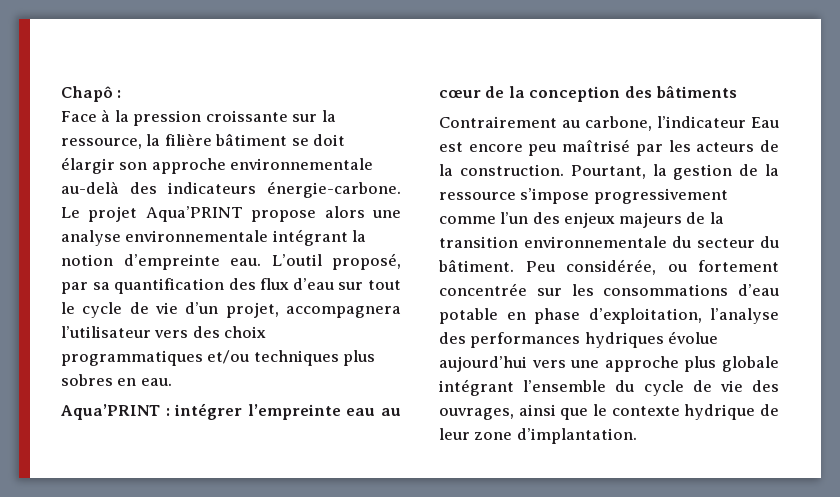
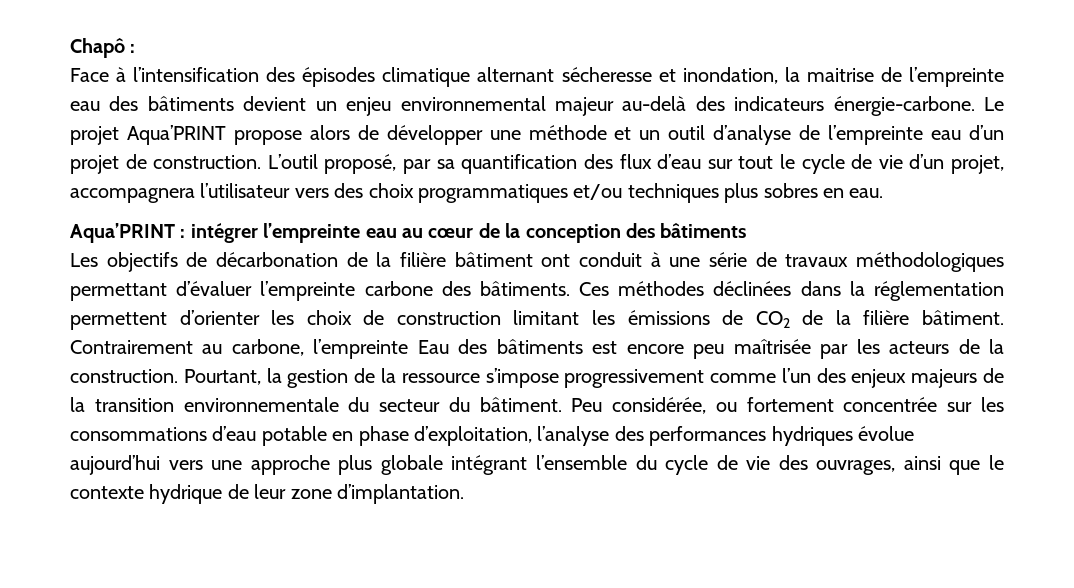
- Face à la pression croissante sur la ressource, la filière bâtiment se doit élargir son approche environnementale au-delà des indicateurs énergie-carbone.
+ Face à l’intensification des épisodes climatique alternant sécheresse et inondation, la maitrise de l’empreinte eau des bâtiments devient un enjeu environnemental majeur au-delà des indicateurs énergie-carbone.
- Le projet Aqua’PRINT propose alors une analyse environnementale intégrant la notion d’empreinte eau.
+ Le projet Aqua’PRINT propose alors de développer une méthode et un outil d’analyse de l’empreinte eau d’un projet de construction.
- Contrairement au carbone, l’indicateur Eau est encore peu maîtrisé par les acteurs de la construction.
+ Les objectifs de décarbonation de la filière bâtiment ont conduit à une série de travaux méthodologiques permettant d’évaluer l’empreinte carbone des bâtiments. Ces méthodes déclinées dans la réglementation permettent d’orienter les choix de construction limitant les émissions de CO2 de la filière bâtiment. Contrairement au carbone, l’empreinte Eau des bâtiments est encore peu maîtrisée par les acteurs de la construction.

